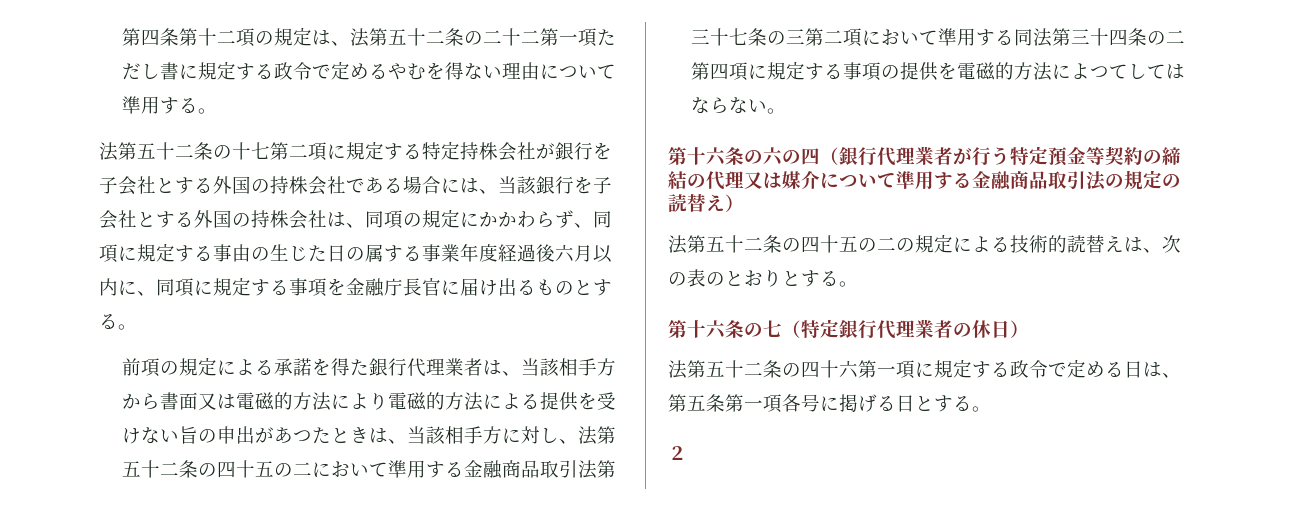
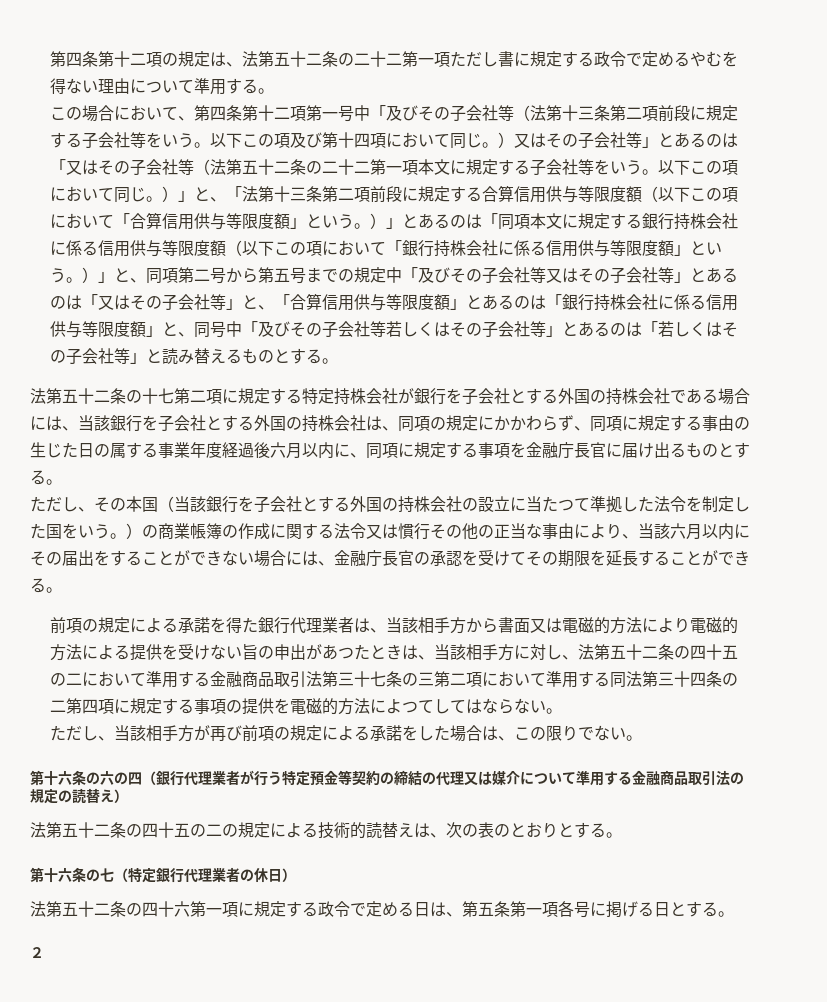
+ この場合において、第四条第十二項第一号中「及びその子会社等（法第十三条第二項前段に規定する子会社等をいう。以下この項及び第十四項において同じ。）又はその子会社等」とあるのは「又はその子会社等（法第五十二条の二十二第一項本文に規定する子会社等をいう。以下この項において同じ。）」と、「法第十三条第二項前段に規定する合算信用供与等限度額（以下この項において「合算信用供与等限度額」という。）」とあるのは「同項本文に規定する銀行持株会社に係る信用供与等限度額（以下この項において「銀行持株会社に係る信用供与等限度額」という。）」と、同項第二号から第五号までの規定中「及びその子会社等又はその子会社等」とあるのは「又はその子会社等」と、「合算信用供与等限度額」とあるのは「銀行持株会社に係る信用供与等限度額」と、同号中「及びその子会社等若しくはその子会社等」とあるのは「若しくはその子会社等」と読み替えるものとする。
+ ただし、その本国（当該銀行を子会社とする外国の持株会社の設立に当たつて準拠した法令を制定した国をいう。）の商業帳簿の作成に関する法令又は慣行その他の正当な事由により、当該六月以内にその届出をすることができない場合には、金融庁長官の承認を受けてその期限を延長することができる。
+ ただし、当該相手方が再び前項の規定による承諾をした場合は、この限りでない。

